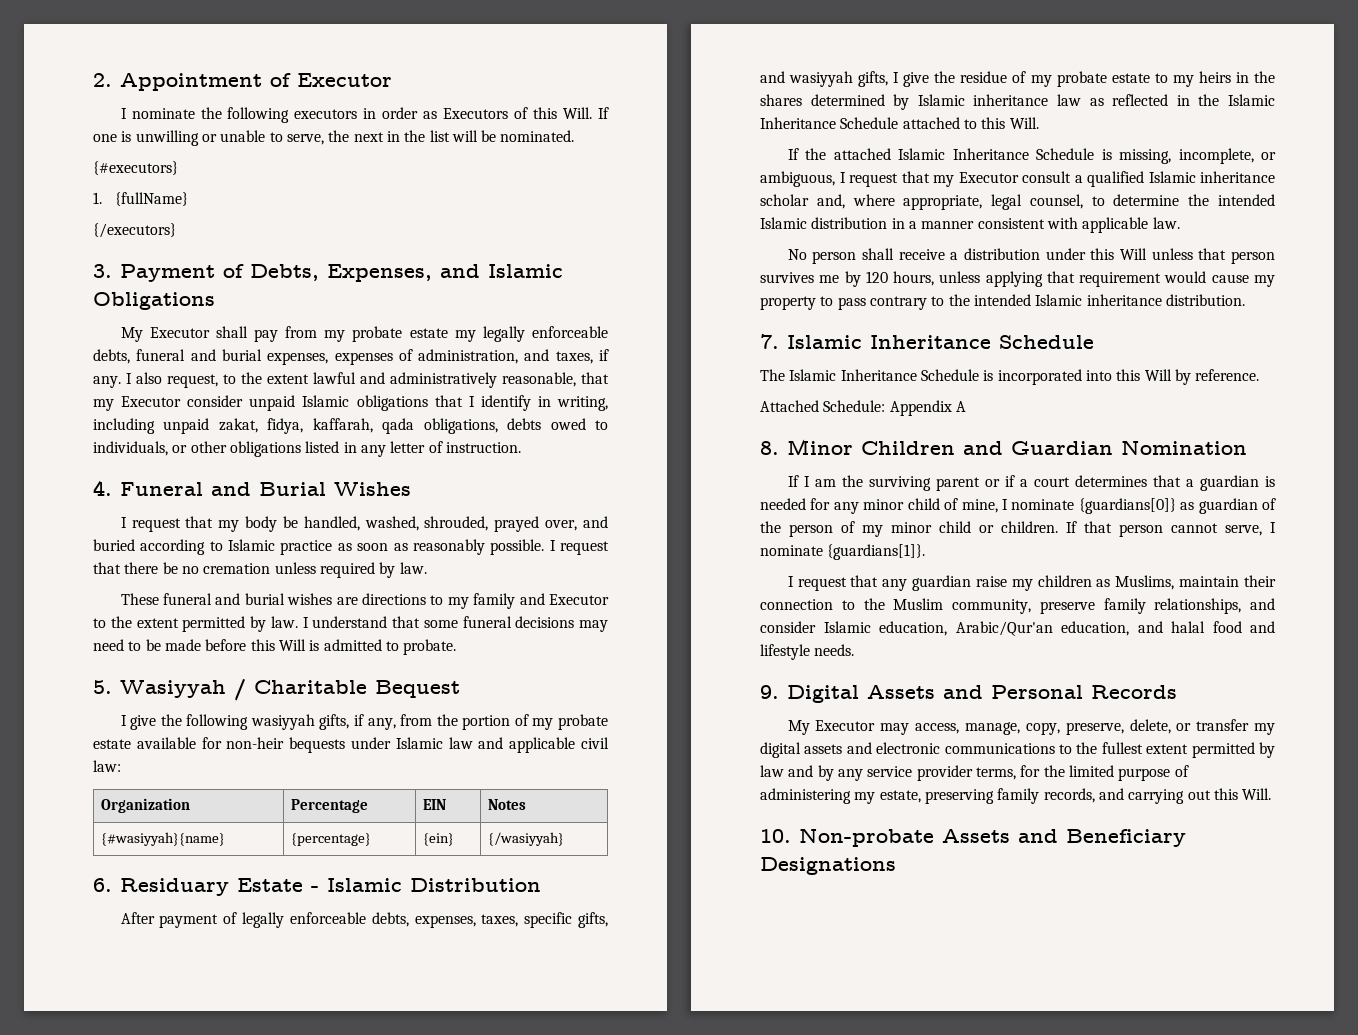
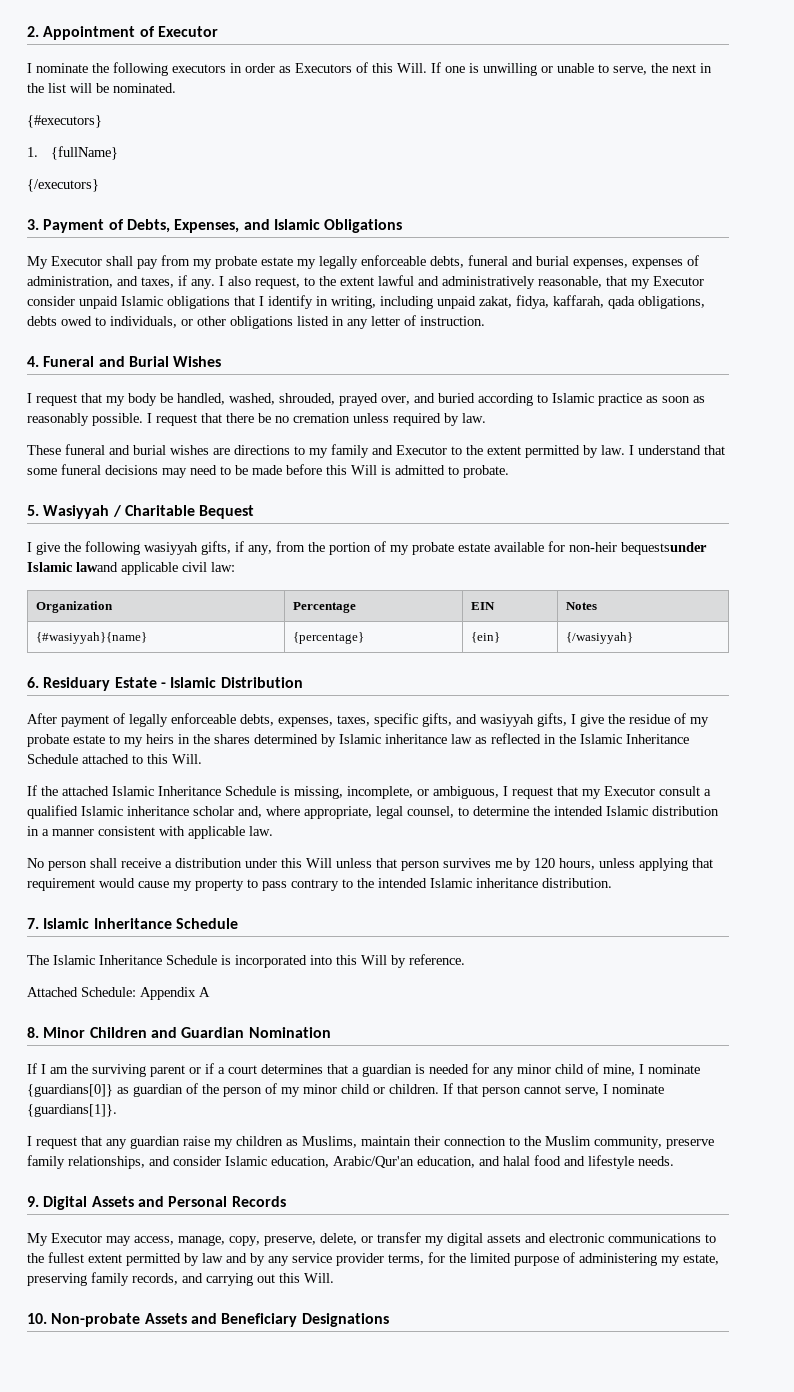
- I give the following wasiyyah gifts, if any, from the portion of my probate estate available for non-heir bequests under Islamic law and applicable civil law:
+ I give the following wasiyyah gifts, if any, from the portion of my probate estate available for non-heir bequestsunder Islamic lawand applicable civil law:

